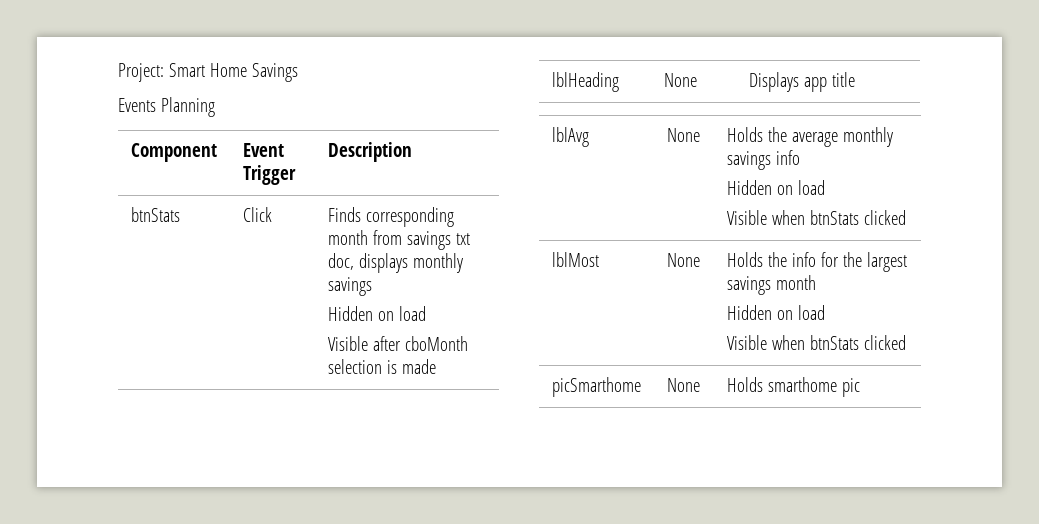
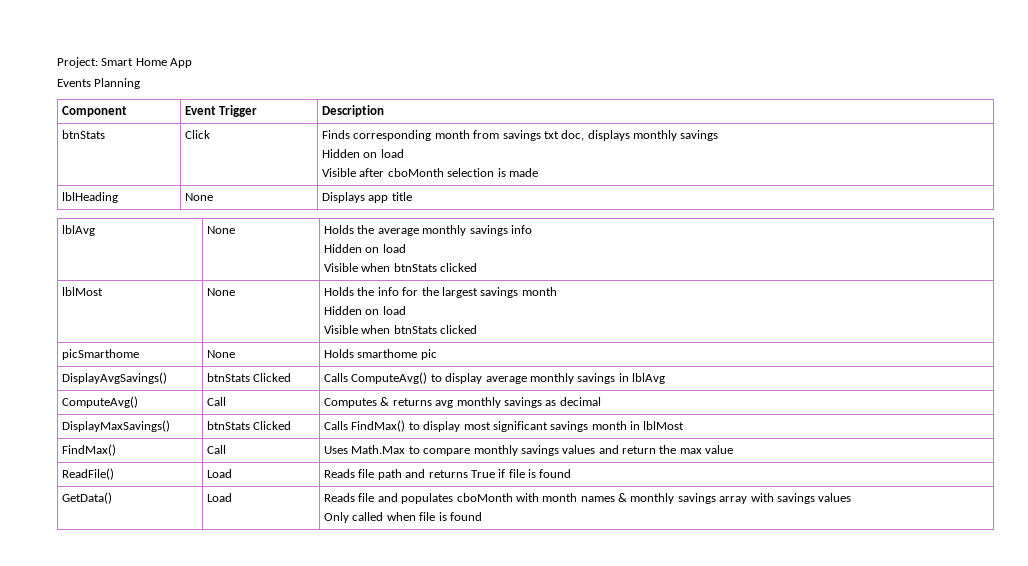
- Project: Smart Home Savings
+ Project: Smart Home App
+ DisplayAvgSavings() | btnStats Clicked | Calls ComputeAvg() to display average monthly savings in lblAvg
+ ComputeAvg() | Call | Computes & returns avg monthly savings as decimal
+ DisplayMaxSavings() | btnStats Clicked | Calls FindMax() to display most significant savings month in lblMost
+ FindMax() | Call | Uses Math.Max to compare monthly savings values and return the max value
+ ReadFile() | Load | Reads file path and returns True if file is found
+ GetData() | Load | Reads file and populates cboMonth with month names & monthly savings array with savings values
+ Only called when file is found

